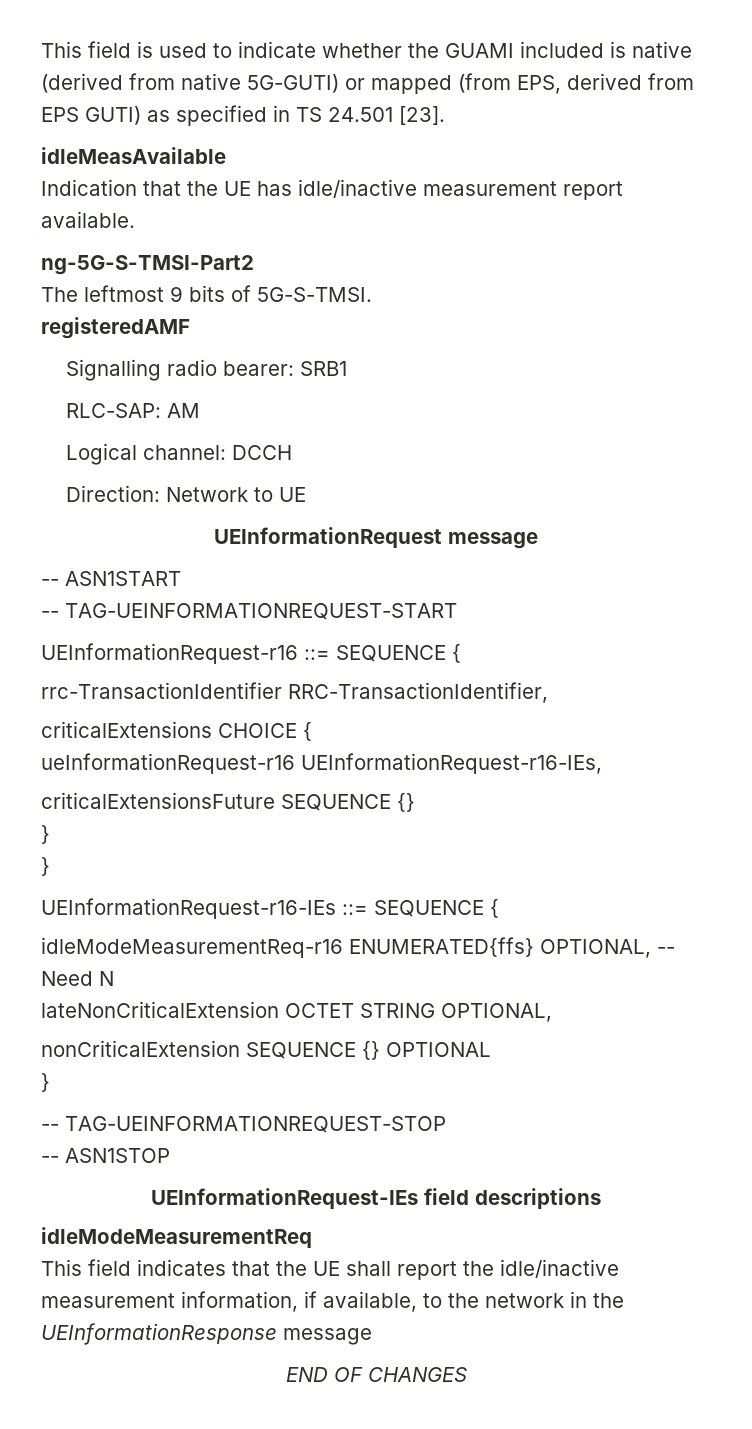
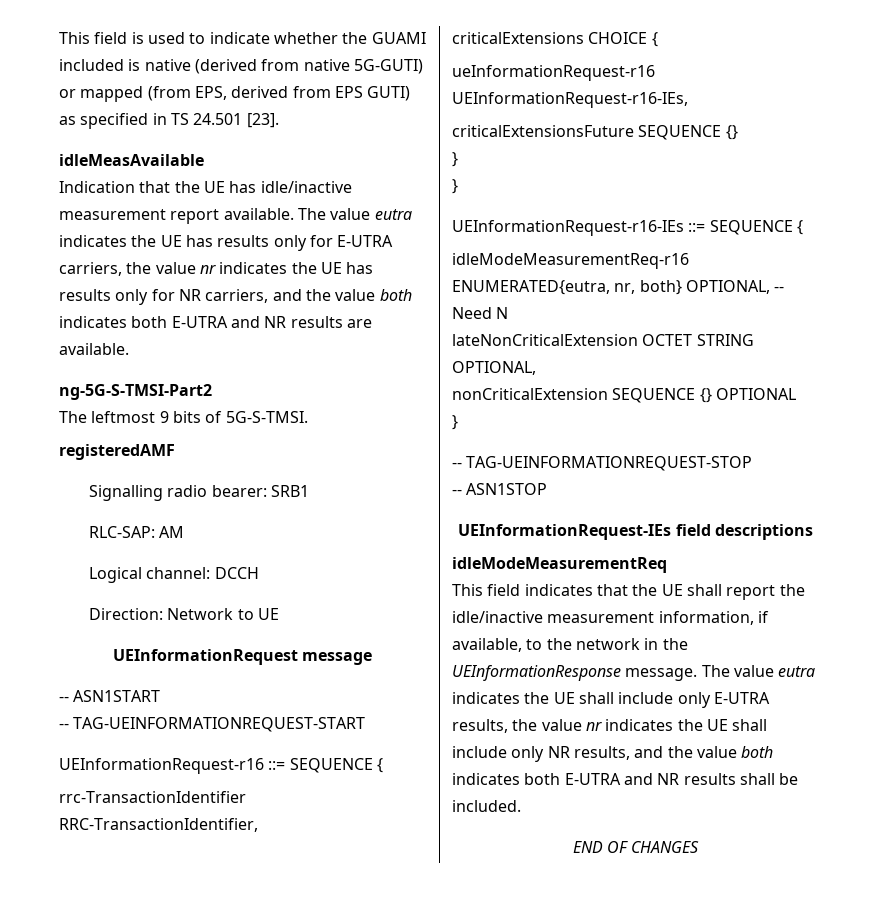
+ The value eutra indicates the UE has results only for E-UTRA carriers, the value nr indicates the UE has results only for NR carriers, and the value both indicates both E-UTRA and NR results are available.
- idleModeMeasurementReq-r16 ENUMERATED{ffs} OPTIONAL, -- Need N
+ idleModeMeasurementReq-r16 ENUMERATED{eutra, nr, both} OPTIONAL, -- Need N
- This field indicates that the UE shall report the idle/inactive measurement information, if available, to the network in the UEInformationResponse message
+ This field indicates that the UE shall report the idle/inactive measurement information, if available, to the network in the UEInformationResponse message. The value eutra indicates the UE shall include only E-UTRA results, the value nr indicates the UE shall include only NR results, and the value both indicates both E-UTRA and NR results shall be included.

